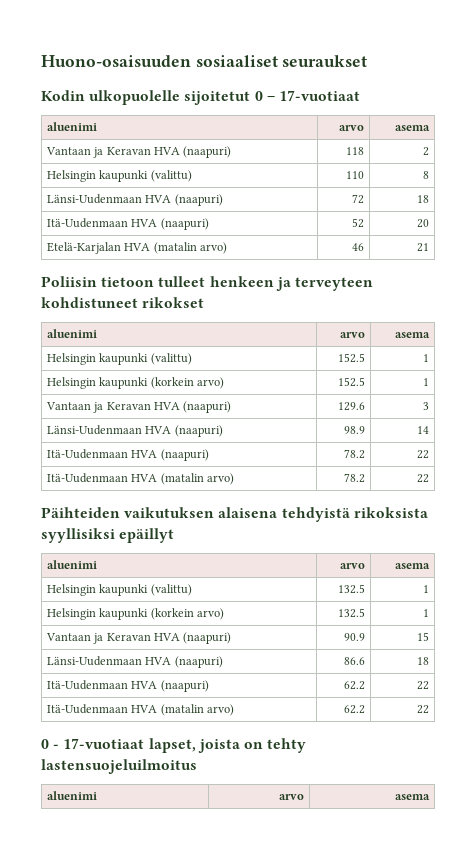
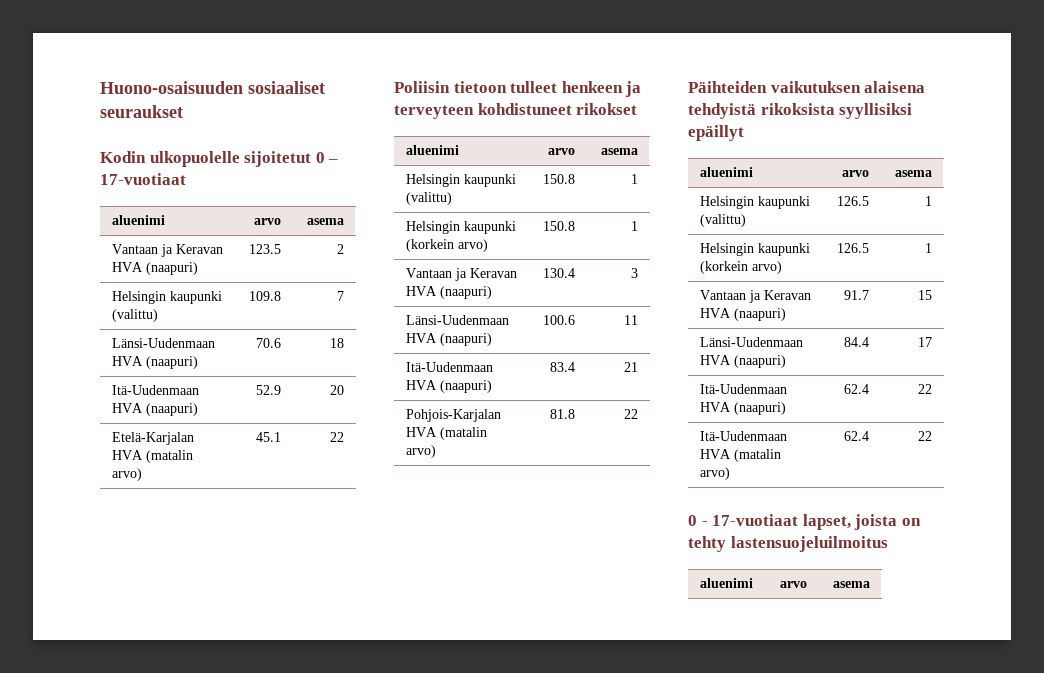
- Vantaan ja Keravan HVA (naapuri) | 118 | 2
+ Vantaan ja Keravan HVA (naapuri) | 123.5 | 2
- Helsingin kaupunki (valittu) | 110 | 8
- Länsi-Uudenmaan HVA (naapuri) | 72 | 18
- Itä-Uudenmaan HVA (naapuri) | 52 | 20
+ Helsingin kaupunki (valittu) | 109.8 | 7
+ Länsi-Uudenmaan HVA (naapuri) | 70.6 | 18
+ Itä-Uudenmaan HVA (naapuri) | 52.9 | 20
- Etelä-Karjalan HVA (matalin arvo) | 46 | 21
+ Etelä-Karjalan HVA (matalin arvo) | 45.1 | 22
- Helsingin kaupunki (valittu) | 152.5 | 1
- Helsingin kaupunki (korkein arvo) | 152.5 | 1
- Vantaan ja Keravan HVA (naapuri) | 129.6 | 3
+ Helsingin kaupunki (valittu) | 150.8 | 1
+ Helsingin kaupunki (korkein arvo) | 150.8 | 1
+ Vantaan ja Keravan HVA (naapuri) | 130.4 | 3
- Länsi-Uudenmaan HVA (naapuri) | 98.9 | 14
- Itä-Uudenmaan HVA (naapuri) | 78.2 | 22
- Itä-Uudenmaan HVA (matalin arvo) | 78.2 | 22
+ Länsi-Uudenmaan HVA (naapuri) | 100.6 | 11
+ Itä-Uudenmaan HVA (naapuri) | 83.4 | 21
+ Pohjois-Karjalan HVA (matalin arvo) | 81.8 | 22
- Helsingin kaupunki (valittu) | 132.5 | 1
- Helsingin kaupunki (korkein arvo) | 132.5 | 1
- Vantaan ja Keravan HVA (naapuri) | 90.9 | 15
+ Helsingin kaupunki (valittu) | 126.5 | 1
+ Helsingin kaupunki (korkein arvo) | 126.5 | 1
+ Vantaan ja Keravan HVA (naapuri) | 91.7 | 15
- Länsi-Uudenmaan HVA (naapuri) | 86.6 | 18
- Itä-Uudenmaan HVA (naapuri) | 62.2 | 22
- Itä-Uudenmaan HVA (matalin arvo) | 62.2 | 22
+ Länsi-Uudenmaan HVA (naapuri) | 84.4 | 17
+ Itä-Uudenmaan HVA (naapuri) | 62.4 | 22
+ Itä-Uudenmaan HVA (matalin arvo) | 62.4 | 22

